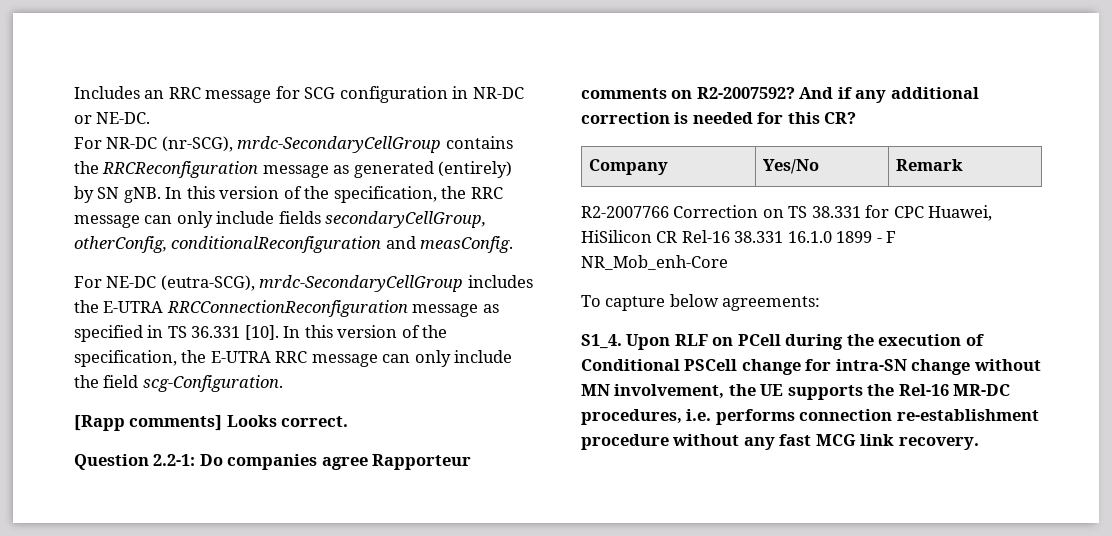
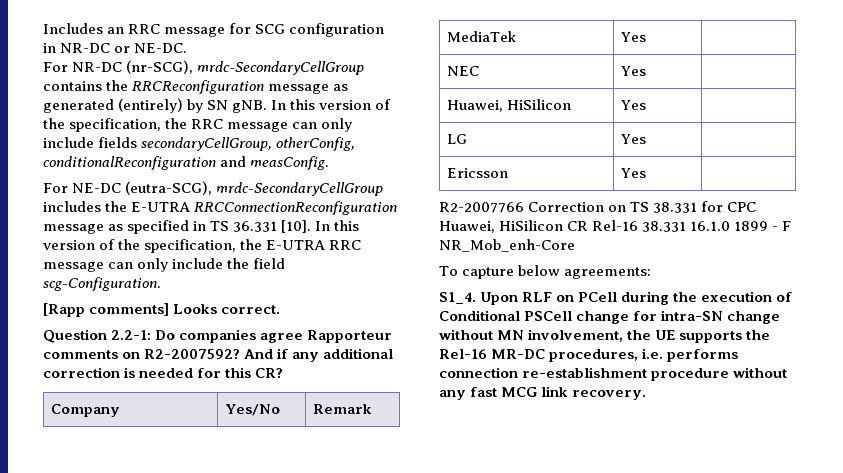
+ MediaTek | Yes |
+ NEC | Yes |
+ Huawei, HiSilicon | Yes |
+ LG | Yes |
+ Ericsson | Yes |

